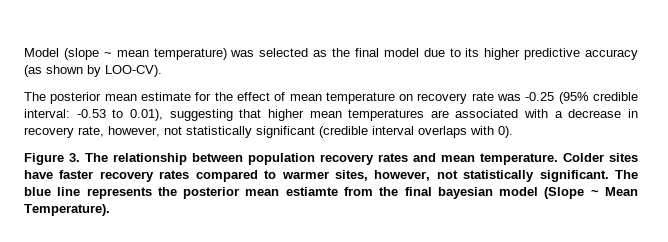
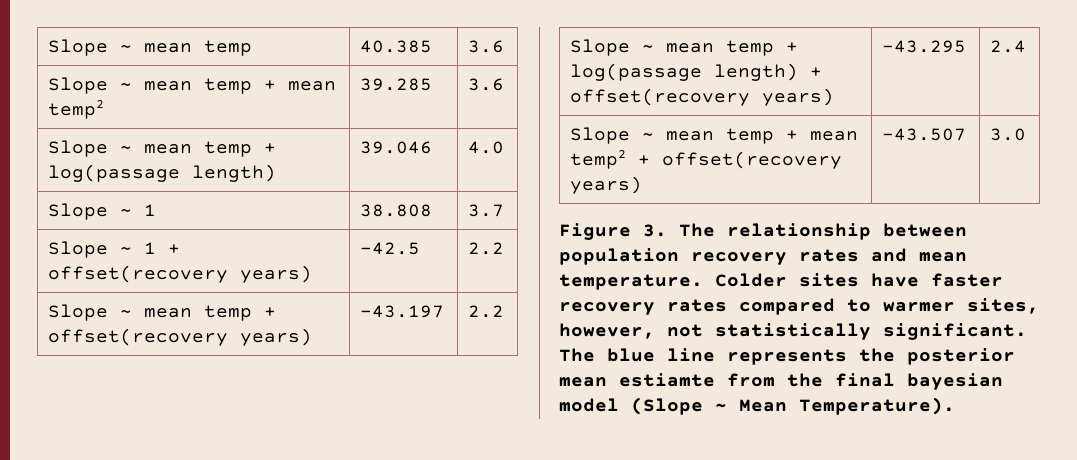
- Model (slope ~ mean temperature) was selected as the final model due to its higher predictive accuracy (as shown by LOO-CV).
- The posterior mean estimate for the effect of mean temperature on recovery rate was -0.25 (95% credible interval: -0.53 to 0.01), suggesting that higher mean temperatures are associated with a decrease in recovery rate, however, not statistically significant (credible interval overlaps with 0).
+ Slope ~ mean temp | 40.385 | 3.6
+ Slope ~ mean temp + mean temp2 | 39.285 | 3.6
+ Slope ~ mean temp + log(passage length) | 39.046 | 4.0
+ Slope ~ 1 | 38.808 | 3.7
+ Slope ~ 1 + offset(recovery years) | -42.5 | 2.2
+ Slope ~ mean temp + offset(recovery years) | -43.197 | 2.2
+ Slope ~ mean temp + log(passage length) + offset(recovery years) | -43.295 | 2.4
+ Slope ~ mean temp + mean temp2 + offset(recovery years) | -43.507 | 3.0

